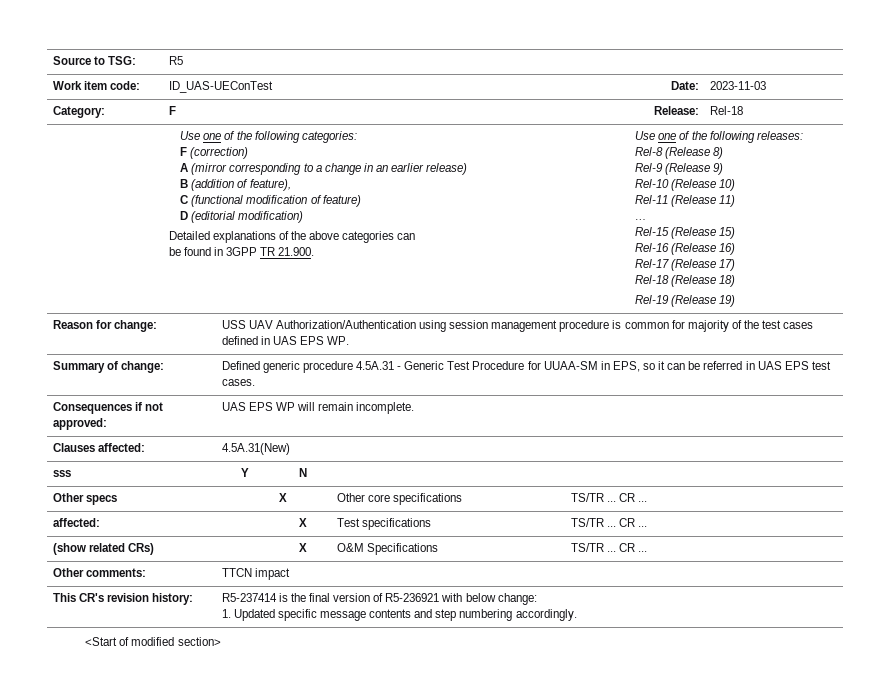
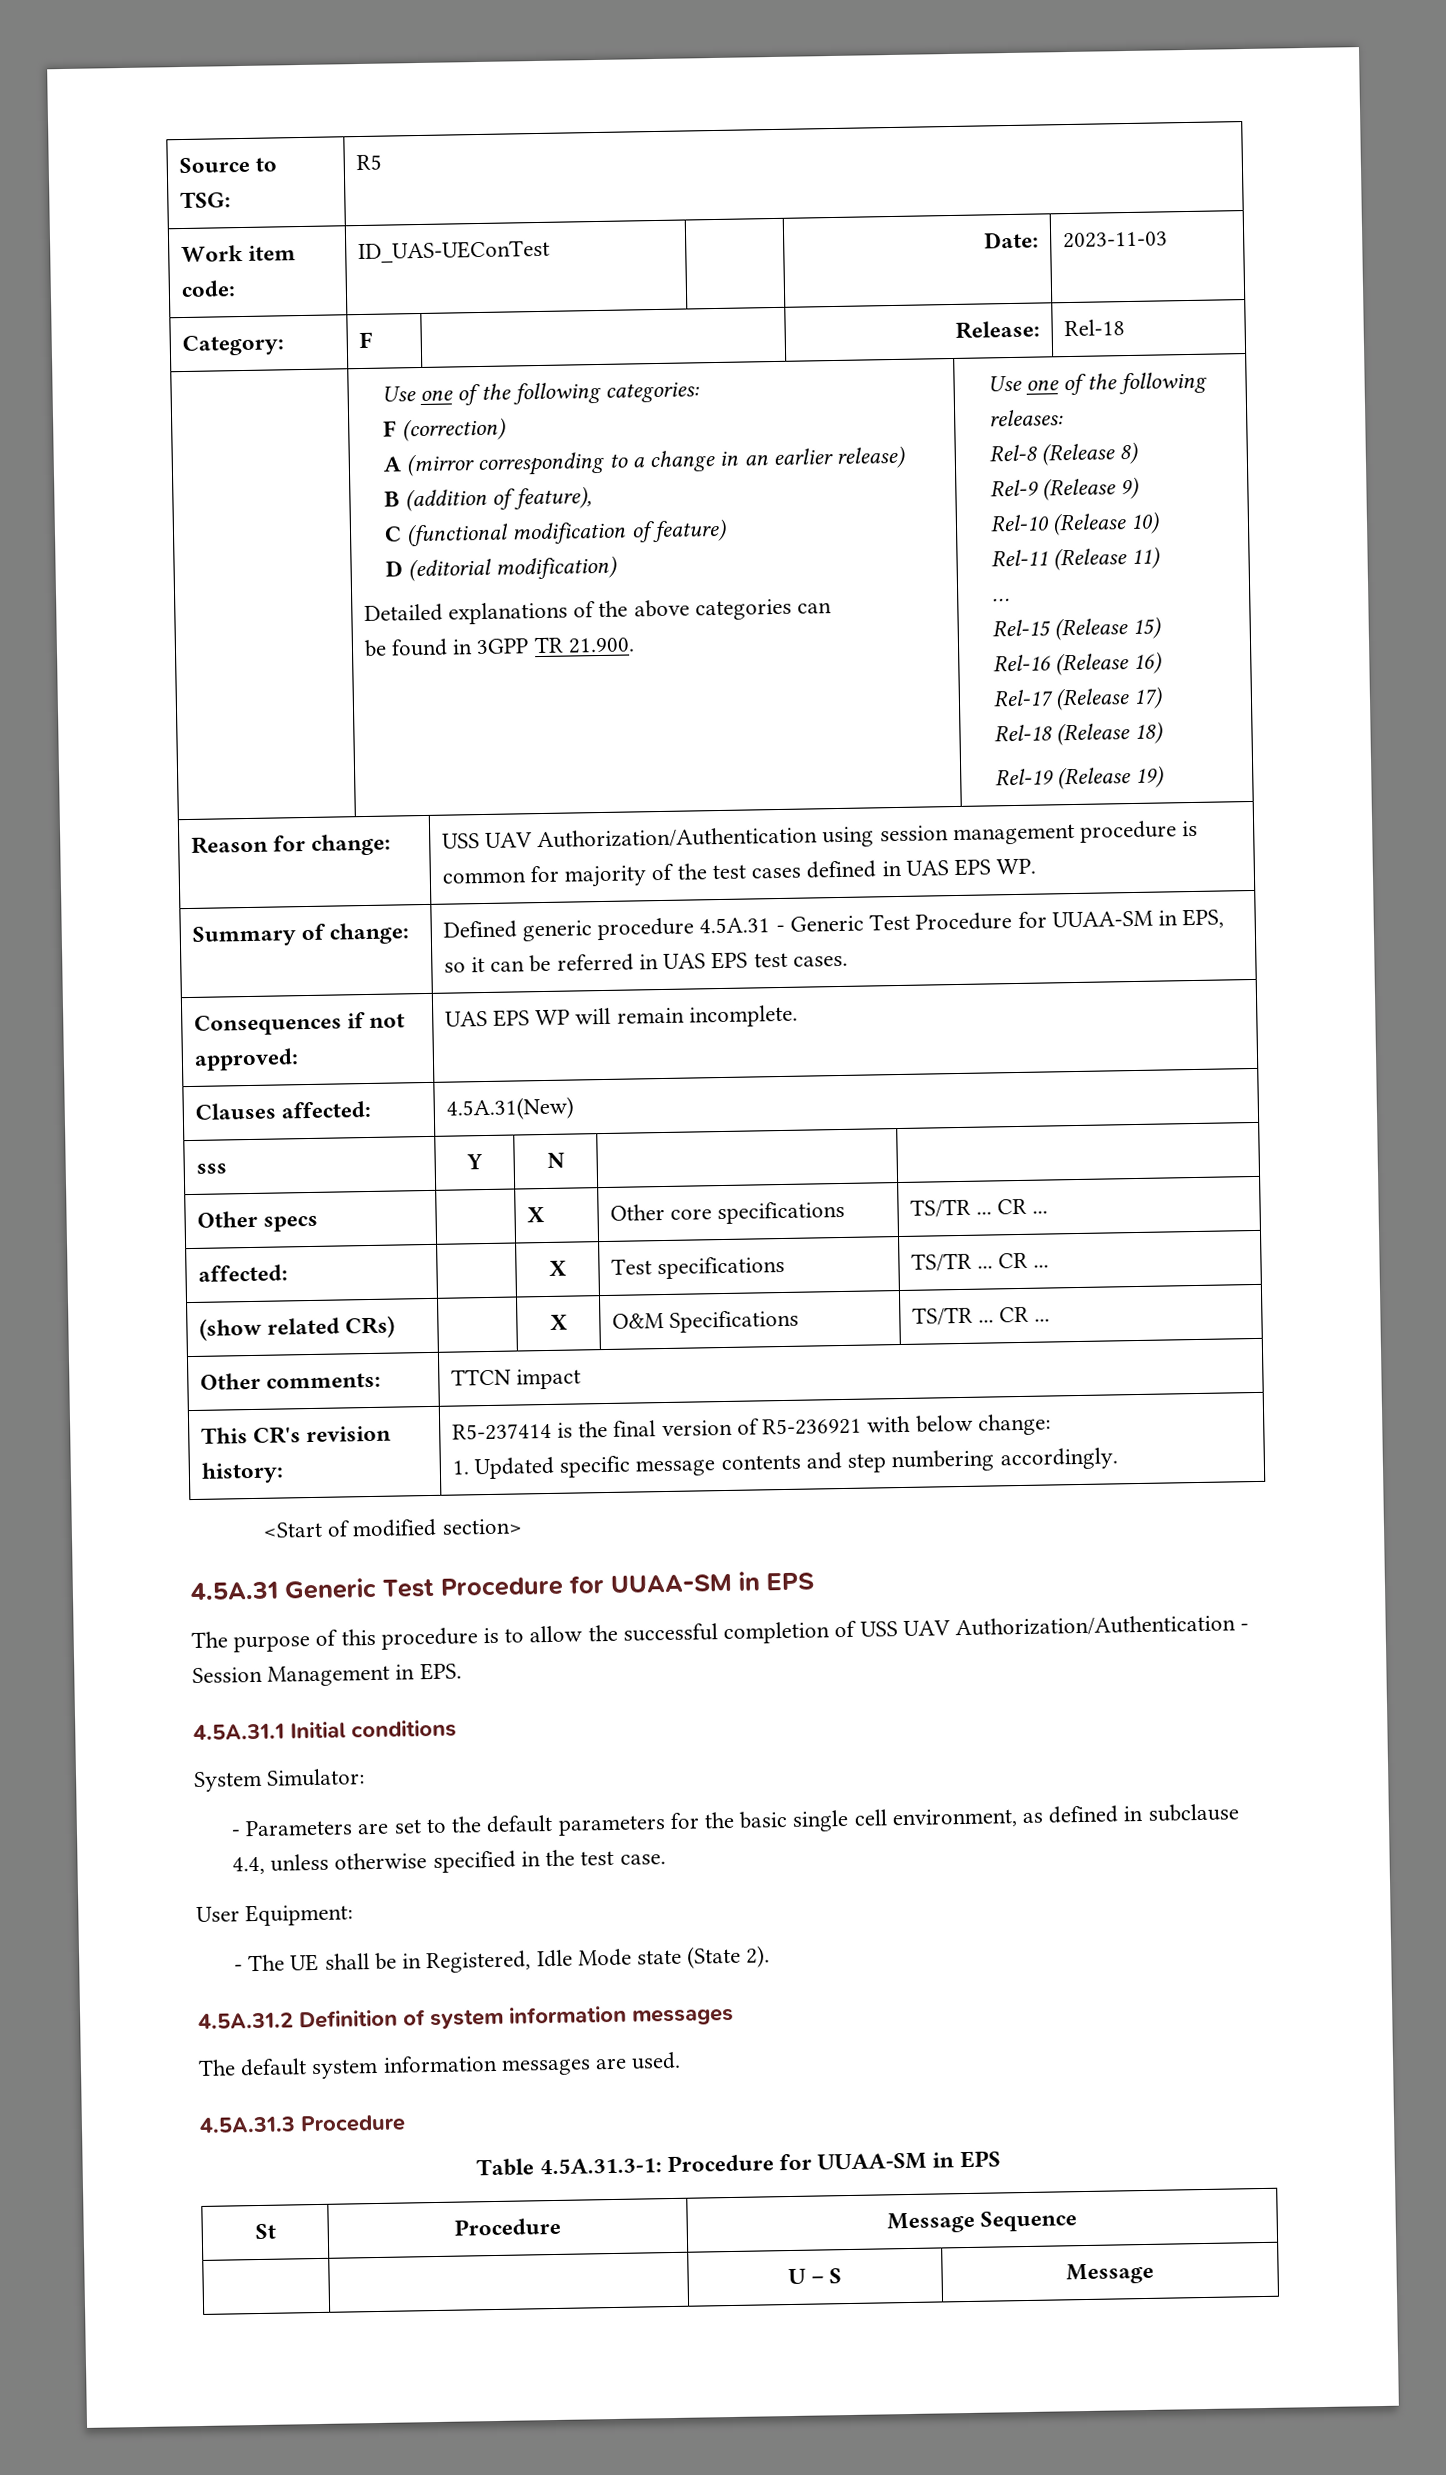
+ 4.5A.31 Generic Test Procedure for UUAA-SM in EPS
+ The purpose of this procedure is to allow the successful completion of USS UAV Authorization/Authentication - Session Management in EPS.
+ 4.5A.31.1 Initial conditions
+ System Simulator:
+ - Parameters are set to the default parameters for the basic single cell environment, as defined in subclause 4.4, unless otherwise specified in the test case.
+ User Equipment:
+ - The UE shall be in Registered, Idle Mode state (State 2).
+ 4.5A.31.2 Definition of system information messages
+ The default system information messages are used.
+ 4.5A.31.3 Procedure
+ Table 4.5A.31.3-1: Procedure for UUAA-SM in EPS
+ St | Procedure | Message Sequence
+ | | U – S | Message

